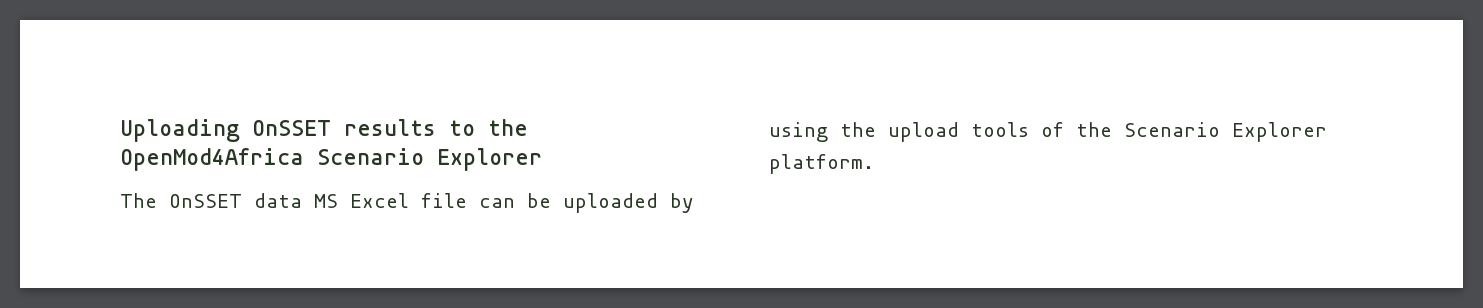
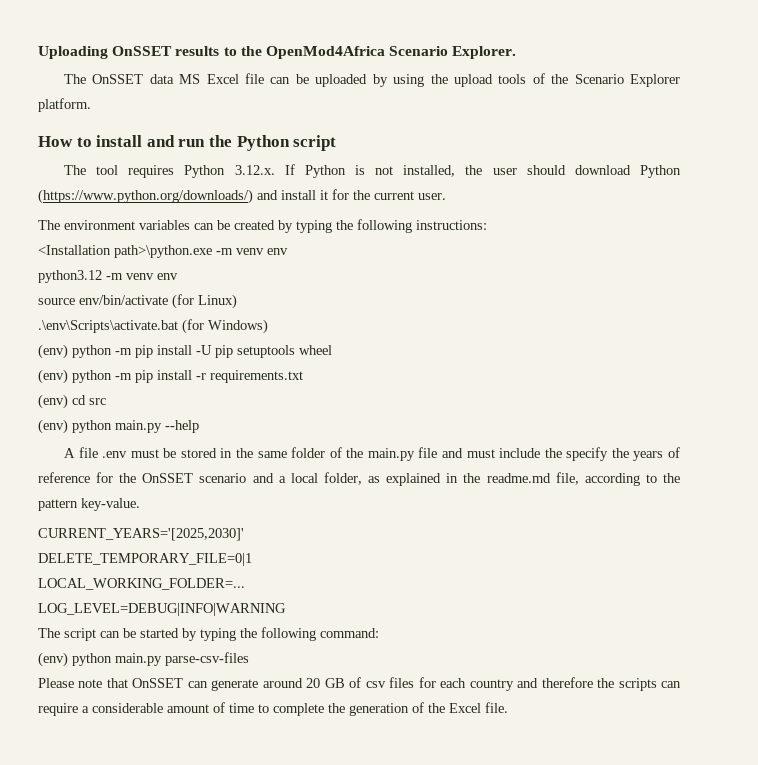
- Uploading OnSSET results to the OpenMod4Africa Scenario Explorer
+ Uploading OnSSET results to the OpenMod4Africa Scenario Explorer.
+ How to install and run the Python script
+ The tool requires Python 3.12.x. If Python is not installed, the user should download Python (https://www.python.org/downloads/) and install it for the current user.
+ The environment variables can be created by typing the following instructions:
+ <Installation path>\python.exe -m venv env
+ python3.12 -m venv env
+ source env/bin/activate (for Linux)
+ .\env\Scripts\activate.bat (for Windows)
+ (env) python -m pip install -U pip setuptools wheel
+ (env) python -m pip install -r requirements.txt
+ (env) cd src
+ (env) python main.py --help
+ A file .env must be stored in the same folder of the main.py file and must include the specify the years of reference for the OnSSET scenario and a local folder, as explained in the readme.md file, according to the pattern key-value.
+ CURRENT_YEARS='[2025,2030]'
+ DELETE_TEMPORARY_FILE=0|1
+ LOCAL_WORKING_FOLDER=...
+ LOG_LEVEL=DEBUG|INFO|WARNING
+ The script can be started by typing the following command:
+ (env) python main.py parse-csv-files
+ Please note that OnSSET can generate around 20 GB of csv files for each country and therefore the scripts can require a considerable amount of time to complete the generation of the Excel file.

